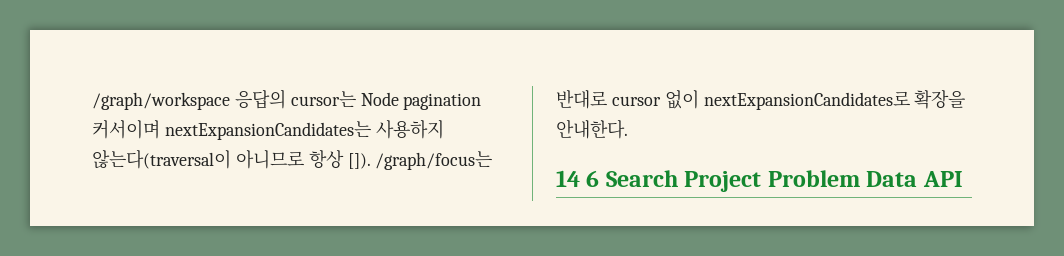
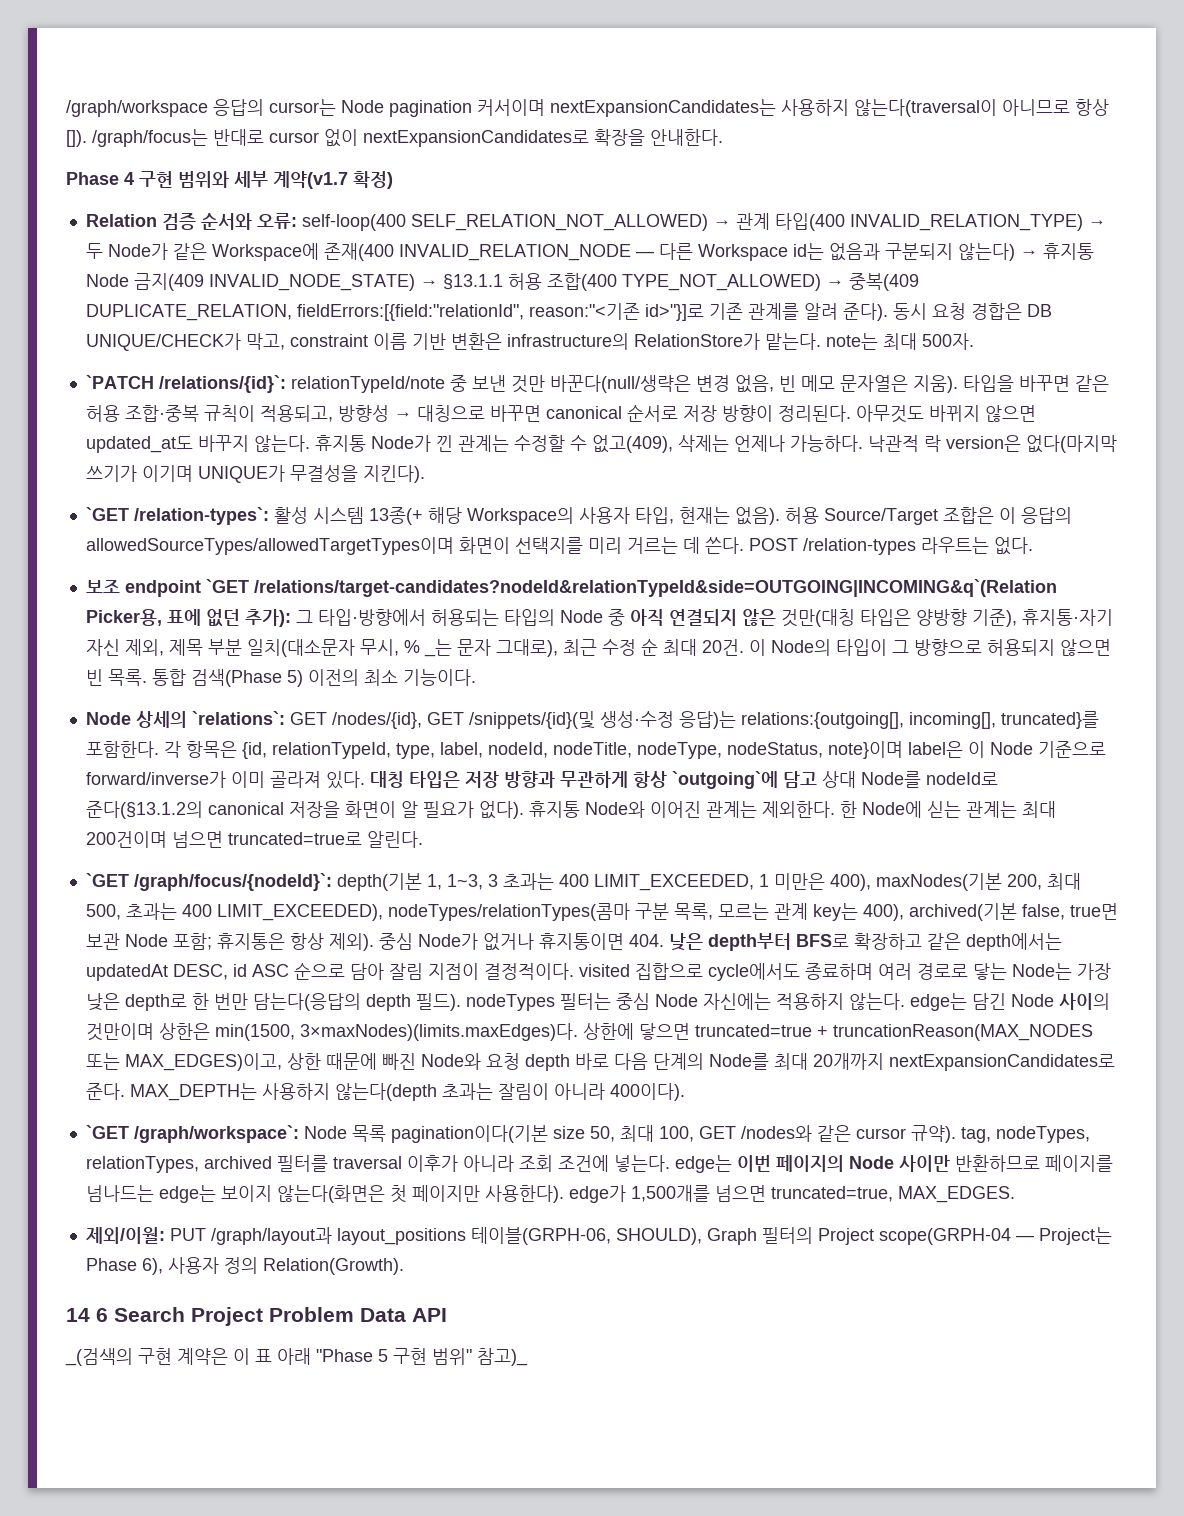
+ Phase 4 구현 범위와 세부 계약(v1.7 확정)
+ Relation 검증 순서와 오류: self-loop(400 SELF_RELATION_NOT_ALLOWED) → 관계 타입(400 INVALID_RELATION_TYPE) → 두 Node가 같은 Workspace에 존재(400 INVALID_RELATION_NODE — 다른 Workspace id는 없음과 구분되지 않는다) → 휴지통 Node 금지(409 INVALID_NODE_STATE) → §13.1.1 허용 조합(400 TYPE_NOT_ALLOWED) → 중복(409 DUPLICATE_RELATION, fieldErrors:[{field:"relationId", reason:"<기존 id>"}]로 기존 관계를 알려 준다). 동시 요청 경합은 DB UNIQUE/CHECK가 막고, constraint 이름 기반 변환은 infrastructure의 RelationStore가 맡는다. note는 최대 500자.
+ `PATCH /relations/{id}`: relationTypeId/note 중 보낸 것만 바꾼다(null/생략은 변경 없음, 빈 메모 문자열은 지움). 타입을 바꾸면 같은 허용 조합·중복 규칙이 적용되고, 방향성 → 대칭으로 바꾸면 canonical 순서로 저장 방향이 정리된다. 아무것도 바뀌지 않으면 updated_at도 바꾸지 않는다. 휴지통 Node가 낀 관계는 수정할 수 없고(409), 삭제는 언제나 가능하다. 낙관적 락 version은 없다(마지막 쓰기가 이기며 UNIQUE가 무결성을 지킨다).
+ `GET /relation-types`: 활성 시스템 13종(+ 해당 Workspace의 사용자 타입, 현재는 없음). 허용 Source/Target 조합은 이 응답의 allowedSourceTypes/allowedTargetTypes이며 화면이 선택지를 미리 거르는 데 쓴다. POST /relation-types 라우트는 없다.
+ 보조 endpoint `GET /relations/target-candidates?nodeId&relationTypeId&side=OUTGOING|INCOMING&q`(Relation Picker용, 표에 없던 추가): 그 타입·방향에서 허용되는 타입의 Node 중 아직 연결되지 않은 것만(대칭 타입은 양방향 기준), 휴지통·자기 자신 제외, 제목 부분 일치(대소문자 무시, % _는 문자 그대로), 최근 수정 순 최대 20건. 이 Node의 타입이 그 방향으로 허용되지 않으면 빈 목록. 통합 검색(Phase 5) 이전의 최소 기능이다.
+ Node 상세의 `relations`: GET /nodes/{id}, GET /snippets/{id}(및 생성·수정 응답)는 relations:{outgoing[], incoming[], truncated}를 포함한다. 각 항목은 {id, relationTypeId, type, label, nodeId, nodeTitle, nodeType, nodeStatus, note}이며 label은 이 Node 기준으로 forward/inverse가 이미 골라져 있다. 대칭 타입은 저장 방향과 무관하게 항상 `outgoing`에 담고 상대 Node를 nodeId로 준다(§13.1.2의 canonical 저장을 화면이 알 필요가 없다). 휴지통 Node와 이어진 관계는 제외한다. 한 Node에 싣는 관계는 최대 200건이며 넘으면 truncated=true로 알린다.
+ `GET /graph/focus/{nodeId}`: depth(기본 1, 1~3, 3 초과는 400 LIMIT_EXCEEDED, 1 미만은 400), maxNodes(기본 200, 최대 500, 초과는 400 LIMIT_EXCEEDED), nodeTypes/relationTypes(콤마 구분 목록, 모르는 관계 key는 400), archived(기본 false, true면 보관 Node 포함; 휴지통은 항상 제외). 중심 Node가 없거나 휴지통이면 404. 낮은 depth부터 BFS로 확장하고 같은 depth에서는 updatedAt DESC, id ASC 순으로 담아 잘림 지점이 결정적이다. visited 집합으로 cycle에서도 종료하며 여러 경로로 닿는 Node는 가장 낮은 depth로 한 번만 담는다(응답의 depth 필드). nodeTypes 필터는 중심 Node 자신에는 적용하지 않는다. edge는 담긴 Node 사이의 것만이며 상한은 min(1500, 3×maxNodes)(limits.maxEdges)다. 상한에 닿으면 truncated=true + truncationReason(MAX_NODES 또는 MAX_EDGES)이고, 상한 때문에 빠진 Node와 요청 depth 바로 다음 단계의 Node를 최대 20개까지 nextExpansionCandidates로 준다. MAX_DEPTH는 사용하지 않는다(depth 초과는 잘림이 아니라 400이다).
+ `GET /graph/workspace`: Node 목록 pagination이다(기본 size 50, 최대 100, GET /nodes와 같은 cursor 규약). tag, nodeTypes, relationTypes, archived 필터를 traversal 이후가 아니라 조회 조건에 넣는다. edge는 이번 페이지의 Node 사이만 반환하므로 페이지를 넘나드는 edge는 보이지 않는다(화면은 첫 페이지만 사용한다). edge가 1,500개를 넘으면 truncated=true, MAX_EDGES.
+ 제외/이월: PUT /graph/layout과 layout_positions 테이블(GRPH-06, SHOULD), Graph 필터의 Project scope(GRPH-04 — Project는 Phase 6), 사용자 정의 Relation(Growth).
+ _(검색의 구현 계약은 이 표 아래 "Phase 5 구현 범위" 참고)_

